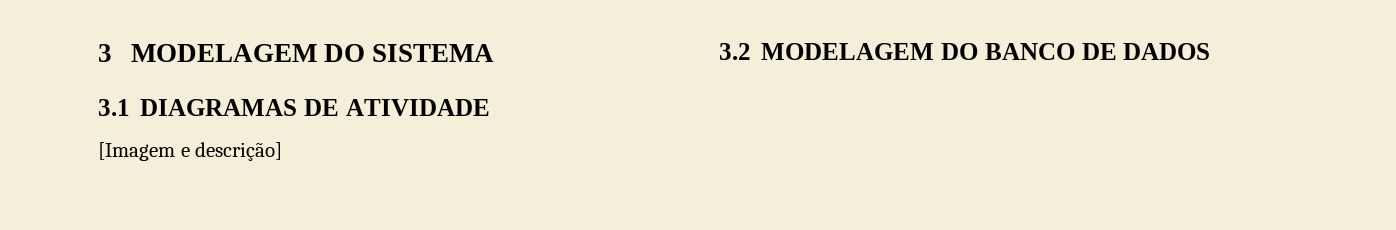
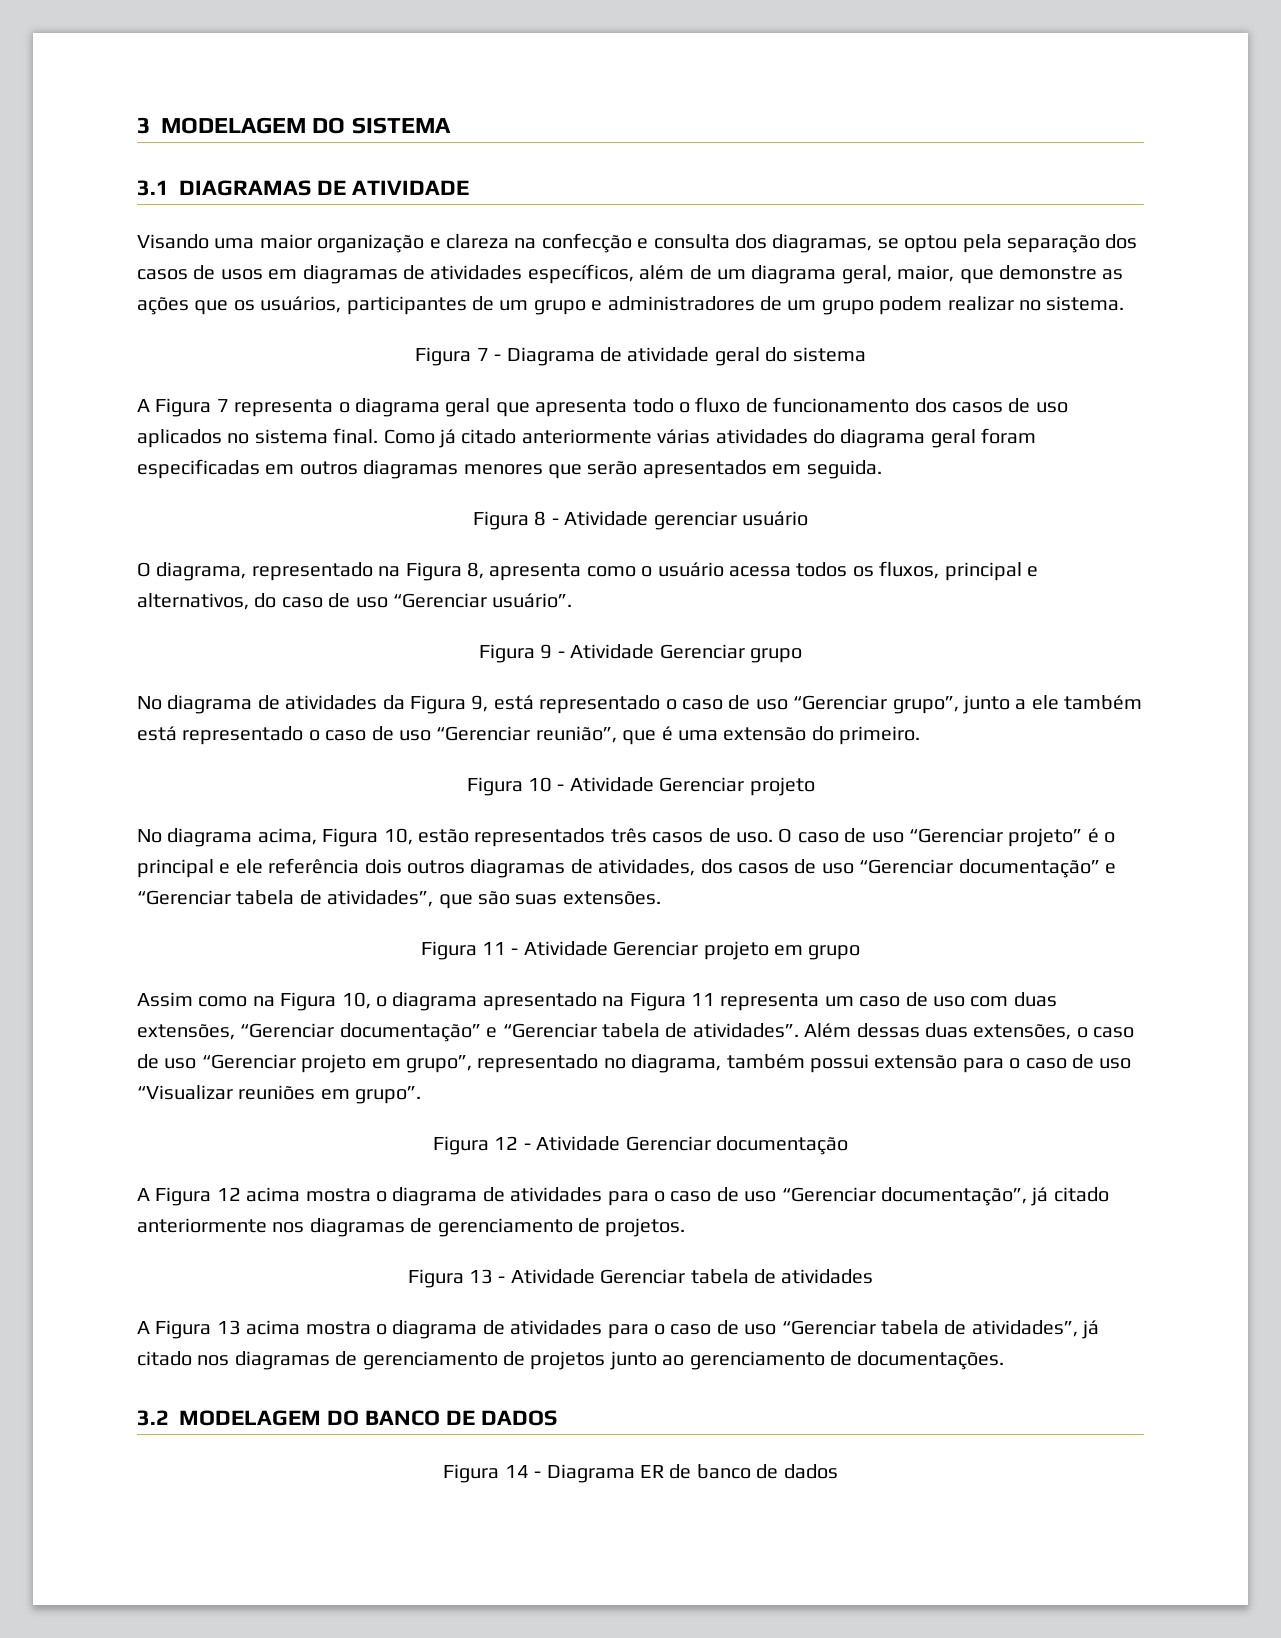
- [Imagem e descrição]
+ Visando uma maior organização e clareza na confecção e consulta dos diagramas, se optou pela separação dos casos de usos em diagramas de atividades específicos, além de um diagrama geral, maior, que demonstre as ações que os usuários, participantes de um grupo e administradores de um grupo podem realizar no sistema.
+ Figura 7 - Diagrama de atividade geral do sistema
+ A Figura 7 representa o diagrama geral que apresenta todo o fluxo de funcionamento dos casos de uso aplicados no sistema final. Como já citado anteriormente várias atividades do diagrama geral foram especificadas em outros diagramas menores que serão apresentados em seguida.
+ Figura 8 - Atividade gerenciar usuário
+ O diagrama, representado na Figura 8, apresenta como o usuário acessa todos os fluxos, principal e alternativos, do caso de uso “Gerenciar usuário”.
+ Figura 9 - Atividade Gerenciar grupo
+ No diagrama de atividades da Figura 9, está representado o caso de uso “Gerenciar grupo”, junto a ele também está representado o caso de uso “Gerenciar reunião”, que é uma extensão do primeiro.
+ Figura 10 - Atividade Gerenciar projeto
+ No diagrama acima, Figura 10, estão representados três casos de uso. O caso de uso “Gerenciar projeto” é o principal e ele referência dois outros diagramas de atividades, dos casos de uso “Gerenciar documentação” e “Gerenciar tabela de atividades”, que são suas extensões.
+ Figura 11 - Atividade Gerenciar projeto em grupo
+ Assim como na Figura 10, o diagrama apresentado na Figura 11 representa um caso de uso com duas extensões, “Gerenciar documentação” e “Gerenciar tabela de atividades”. Além dessas duas extensões, o caso de uso “Gerenciar projeto em grupo”, representado no diagrama, também possui extensão para o caso de uso “Visualizar reuniões em grupo”.
+ Figura 12 - Atividade Gerenciar documentação
+ A Figura 12 acima mostra o diagrama de atividades para o caso de uso “Gerenciar documentação”, já citado anteriormente nos diagramas de gerenciamento de projetos.
+ Figura 13 - Atividade Gerenciar tabela de atividades
+ A Figura 13 acima mostra o diagrama de atividades para o caso de uso “Gerenciar tabela de atividades”, já citado nos diagramas de gerenciamento de projetos junto ao gerenciamento de documentações.
+ Figura 14 - Diagrama ER de banco de dados

